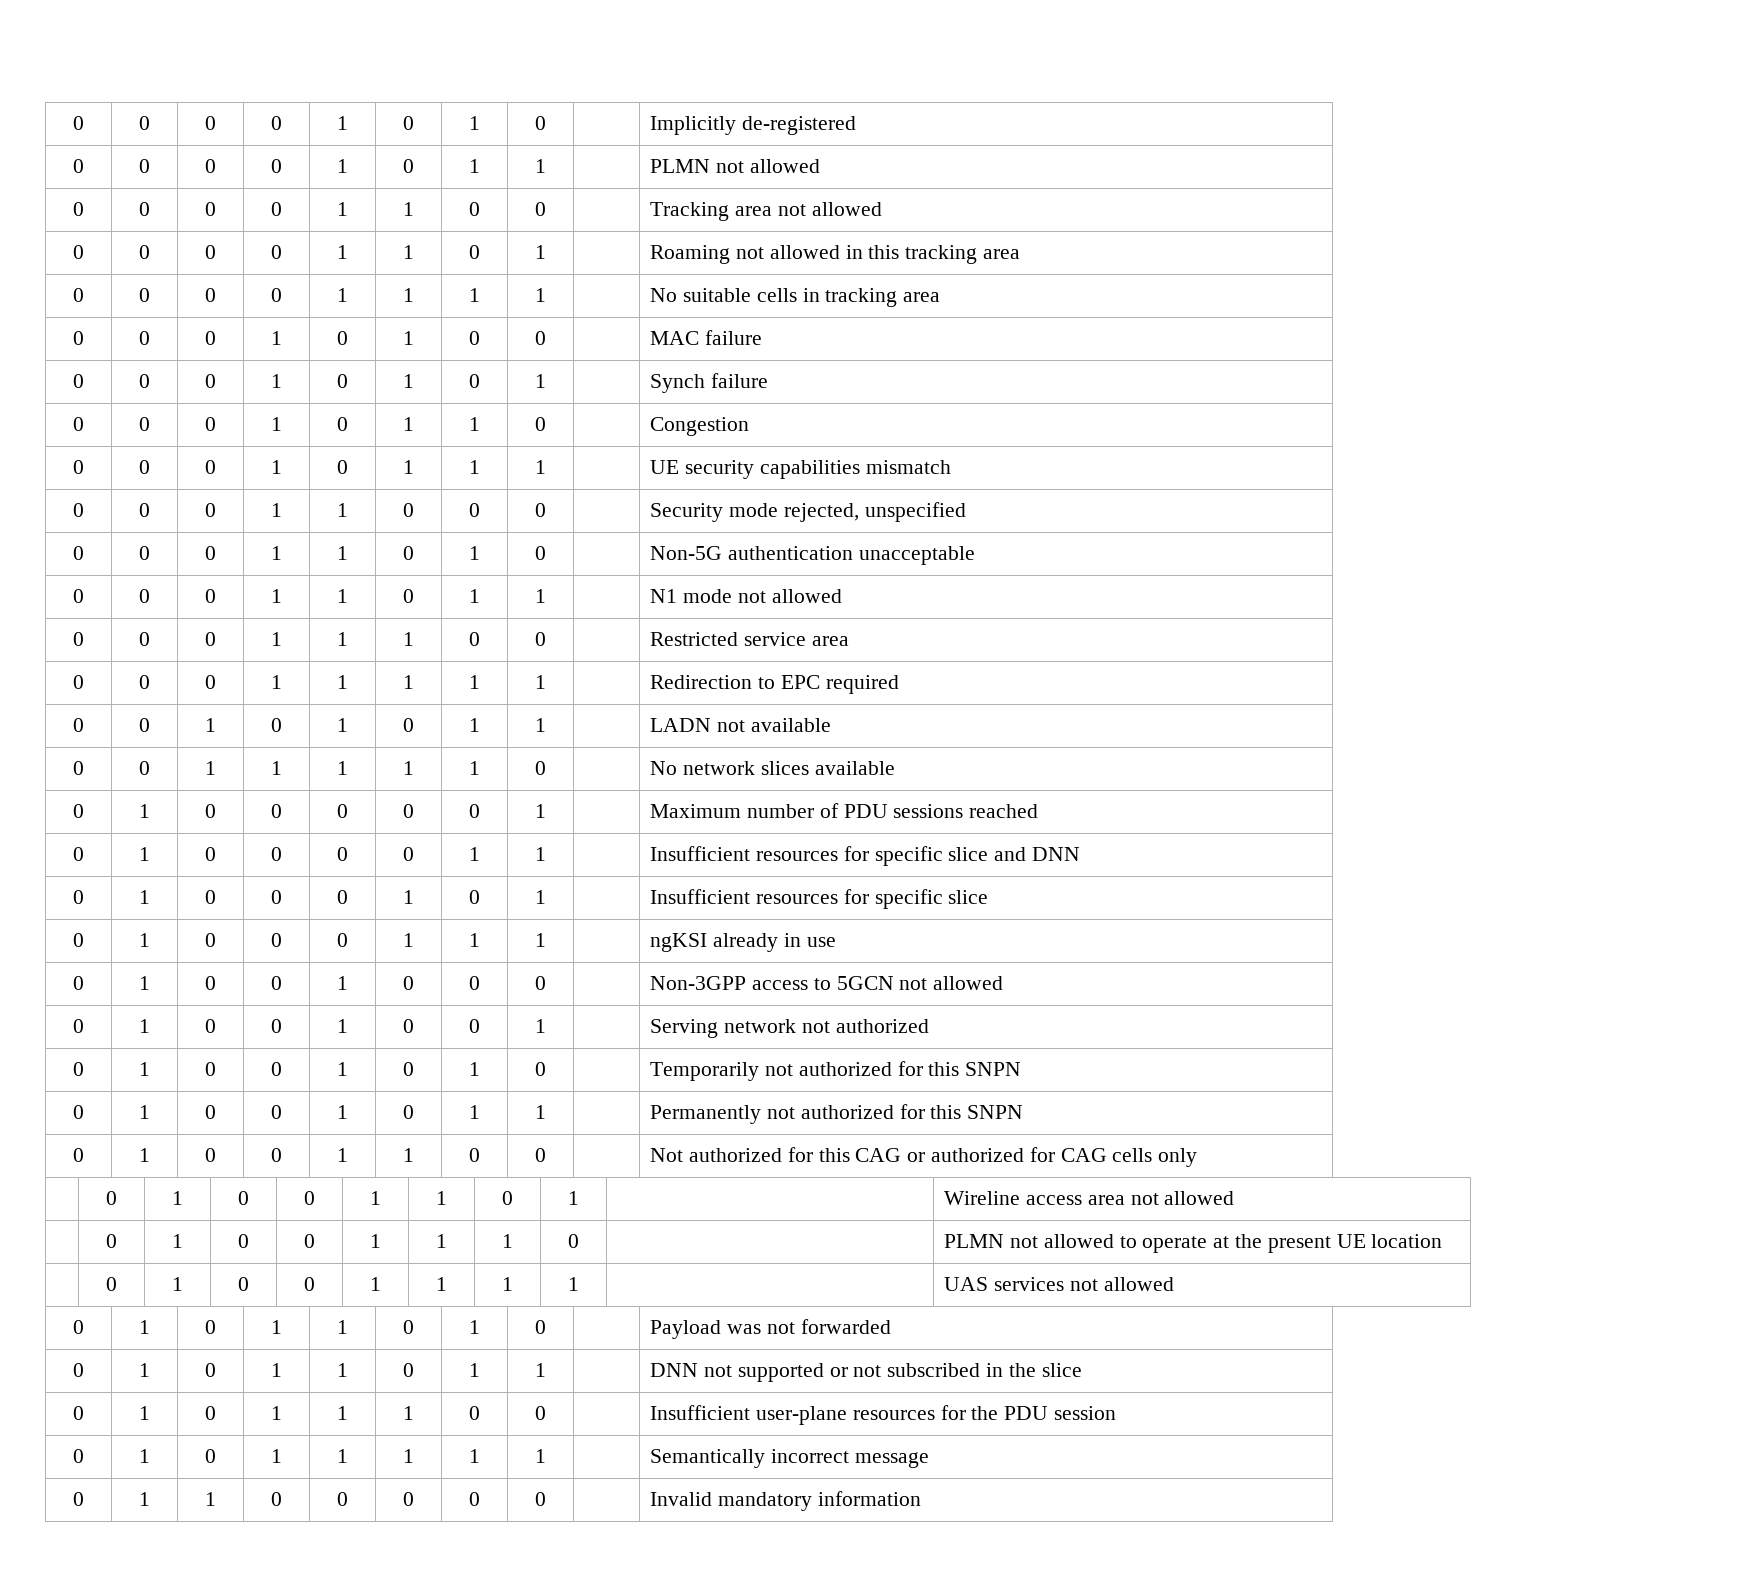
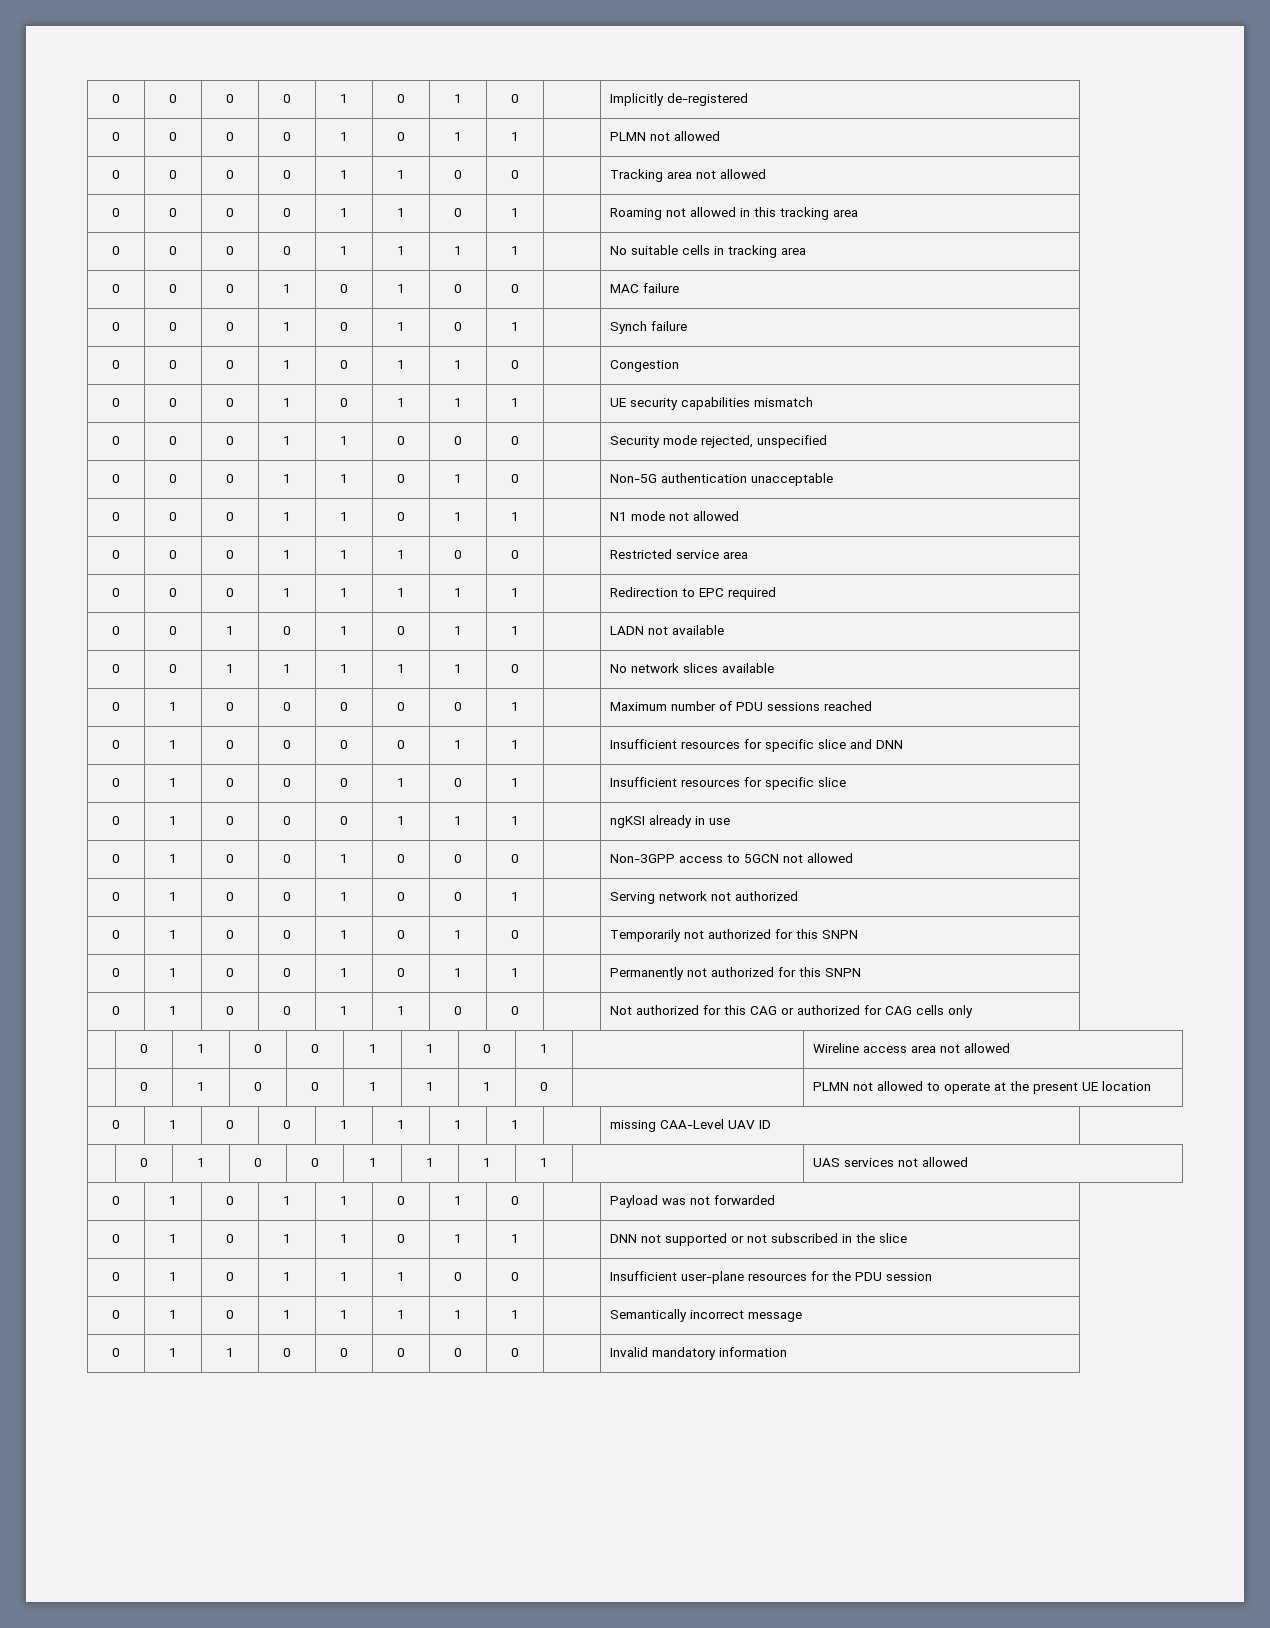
+ 0 | 1 | 0 | 0 | 1 | 1 | 1 | 1 | | missing CAA-Level UAV ID

